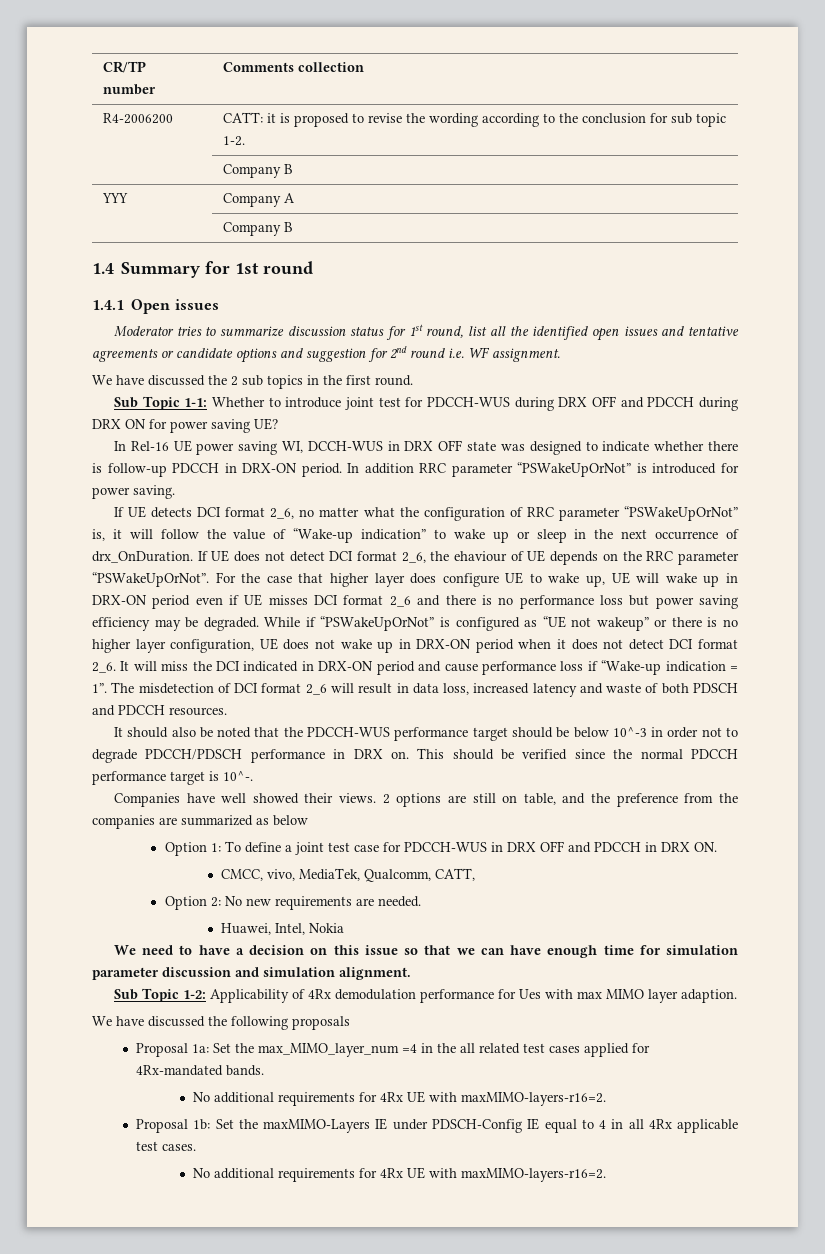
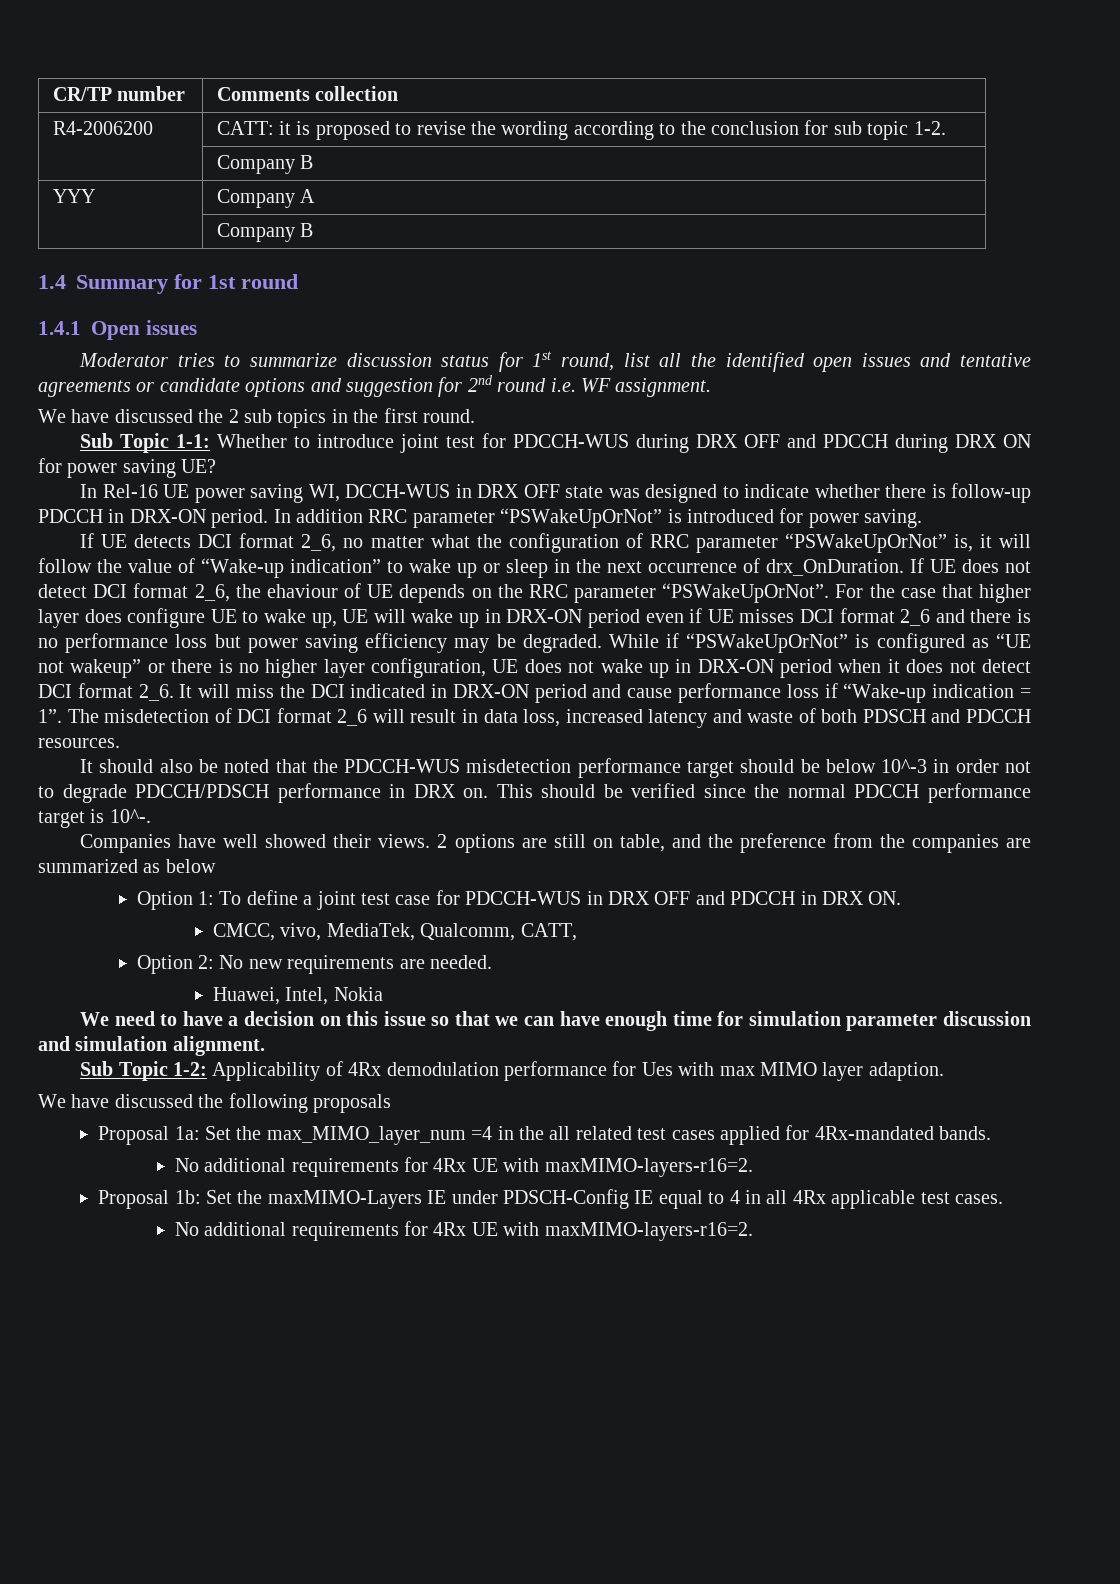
- It should also be noted that the PDCCH-WUS performance target should be below 10^-3 in order not to degrade PDCCH/PDSCH performance in DRX on.
+ It should also be noted that the PDCCH-WUS misdetection performance target should be below 10^-3 in order not to degrade PDCCH/PDSCH performance in DRX on.

